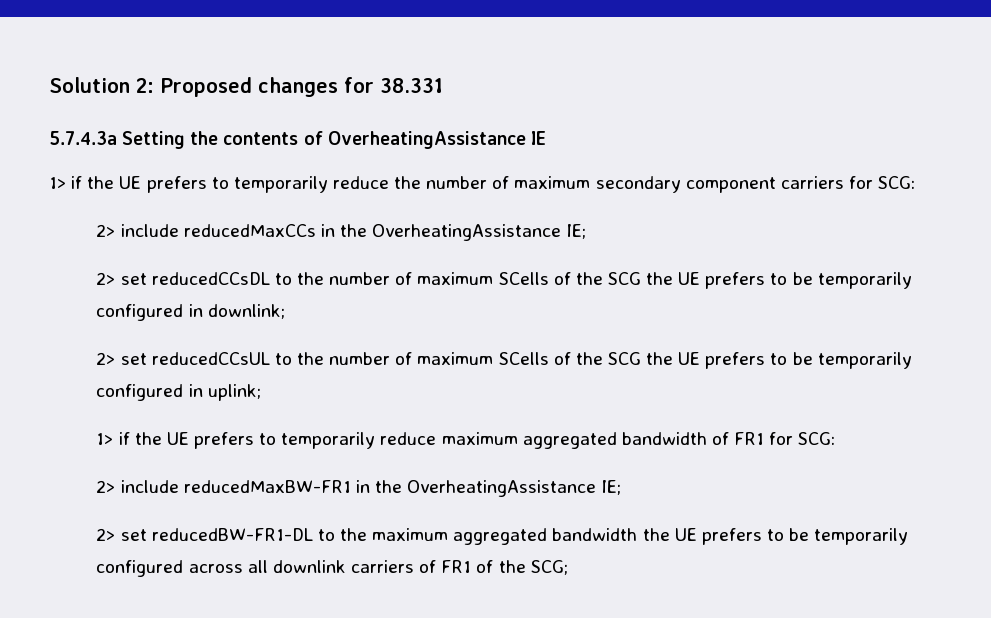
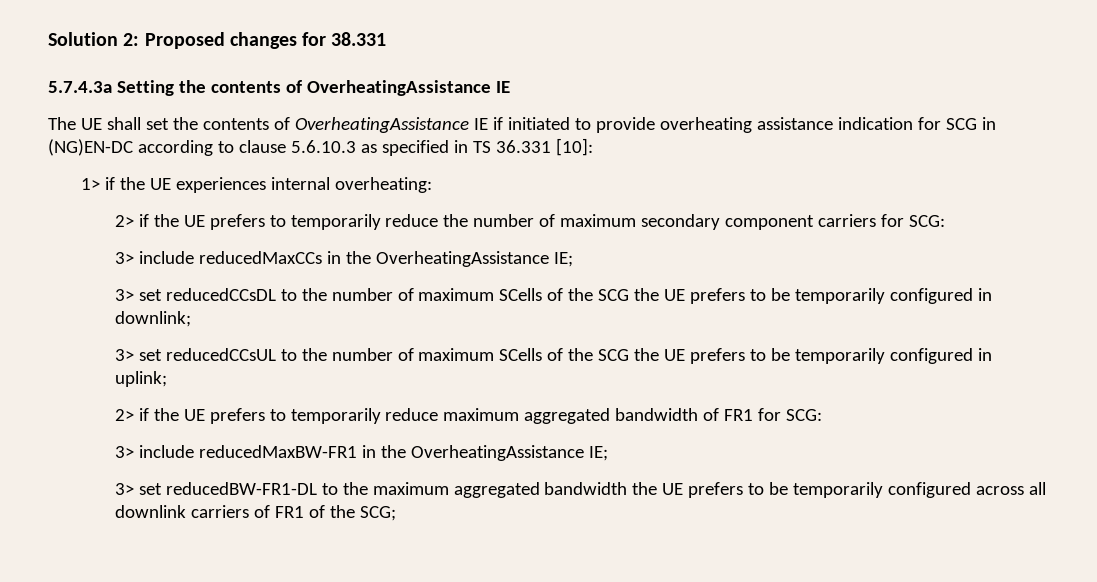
- 1> if the UE prefers to temporarily reduce the number of maximum secondary component carriers for SCG:
+ The UE shall set the contents of OverheatingAssistance IE if initiated to provide overheating assistance indication for SCG in (NG)EN-DC according to clause 5.6.10.3 as specified in TS 36.331 [10]:
+ 1> if the UE experiences internal overheating:
+ 2> if the UE prefers to temporarily reduce the number of maximum secondary component carriers for SCG:
- 2> include reducedMaxCCs in the OverheatingAssistance IE;
+ 3> include reducedMaxCCs in the OverheatingAssistance IE;
- 2> set reducedCCsDL to the number of maximum SCells of the SCG the UE prefers to be temporarily configured in downlink;
+ 3> set reducedCCsDL to the number of maximum SCells of the SCG the UE prefers to be temporarily configured in downlink;
- 2> set reducedCCsUL to the number of maximum SCells of the SCG the UE prefers to be temporarily configured in uplink;
+ 3> set reducedCCsUL to the number of maximum SCells of the SCG the UE prefers to be temporarily configured in uplink;
- 1> if the UE prefers to temporarily reduce maximum aggregated bandwidth of FR1 for SCG:
+ 2> if the UE prefers to temporarily reduce maximum aggregated bandwidth of FR1 for SCG:
- 2> include reducedMaxBW-FR1 in the OverheatingAssistance IE;
+ 3> include reducedMaxBW-FR1 in the OverheatingAssistance IE;
- 2> set reducedBW-FR1-DL to the maximum aggregated bandwidth the UE prefers to be temporarily configured across all downlink carriers of FR1 of the SCG;
+ 3> set reducedBW-FR1-DL to the maximum aggregated bandwidth the UE prefers to be temporarily configured across all downlink carriers of FR1 of the SCG;

